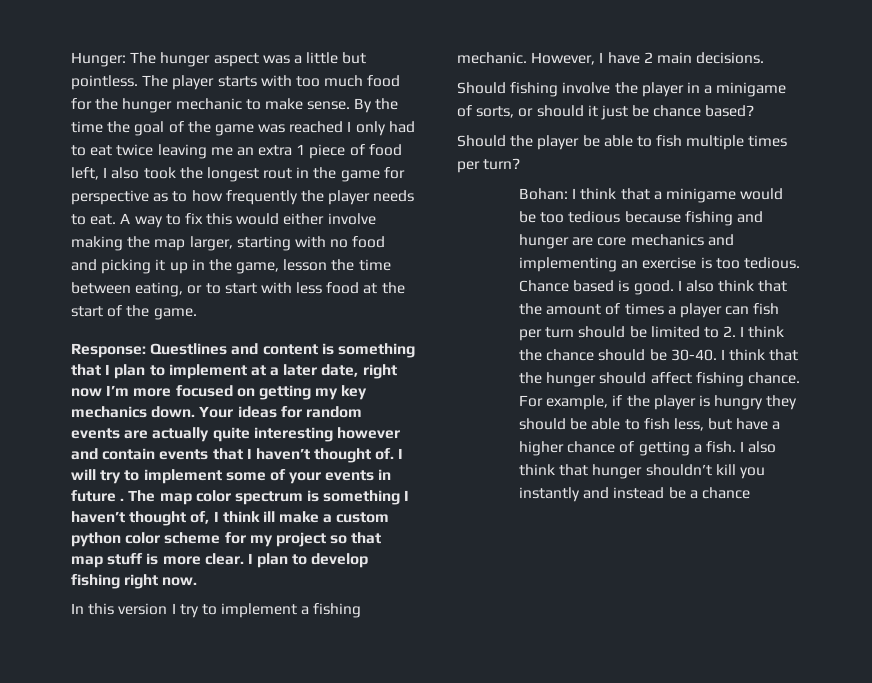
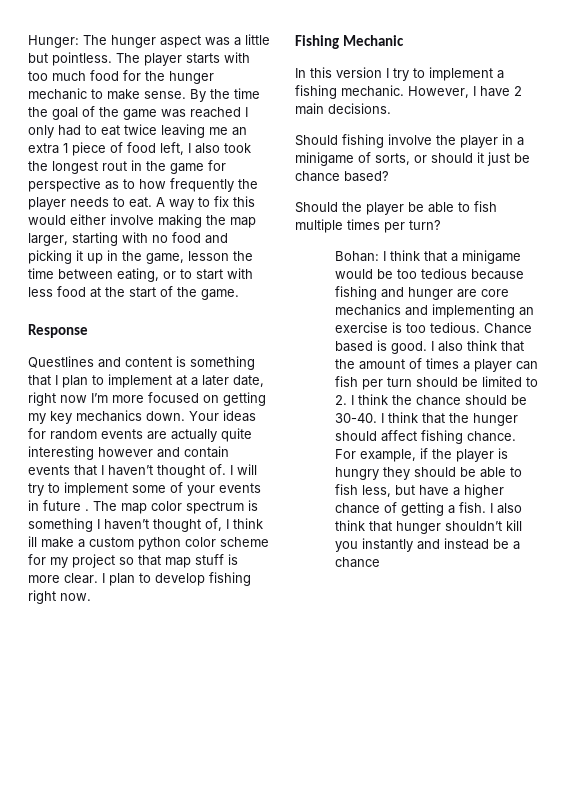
- Response: Questlines and content is something that I plan to implement at a later date, right now I’m more focused on getting my key mechanics down.
+ Response
+ Questlines and content is something that I plan to implement at a later date, right now I’m more focused on getting my key mechanics down.
+ Fishing Mechanic

